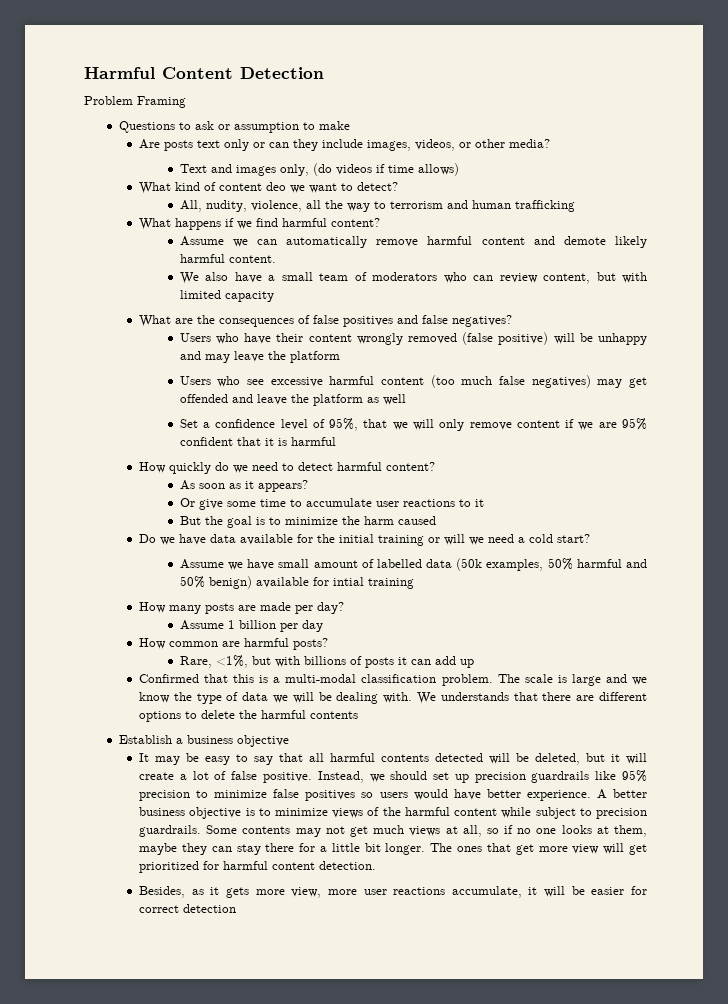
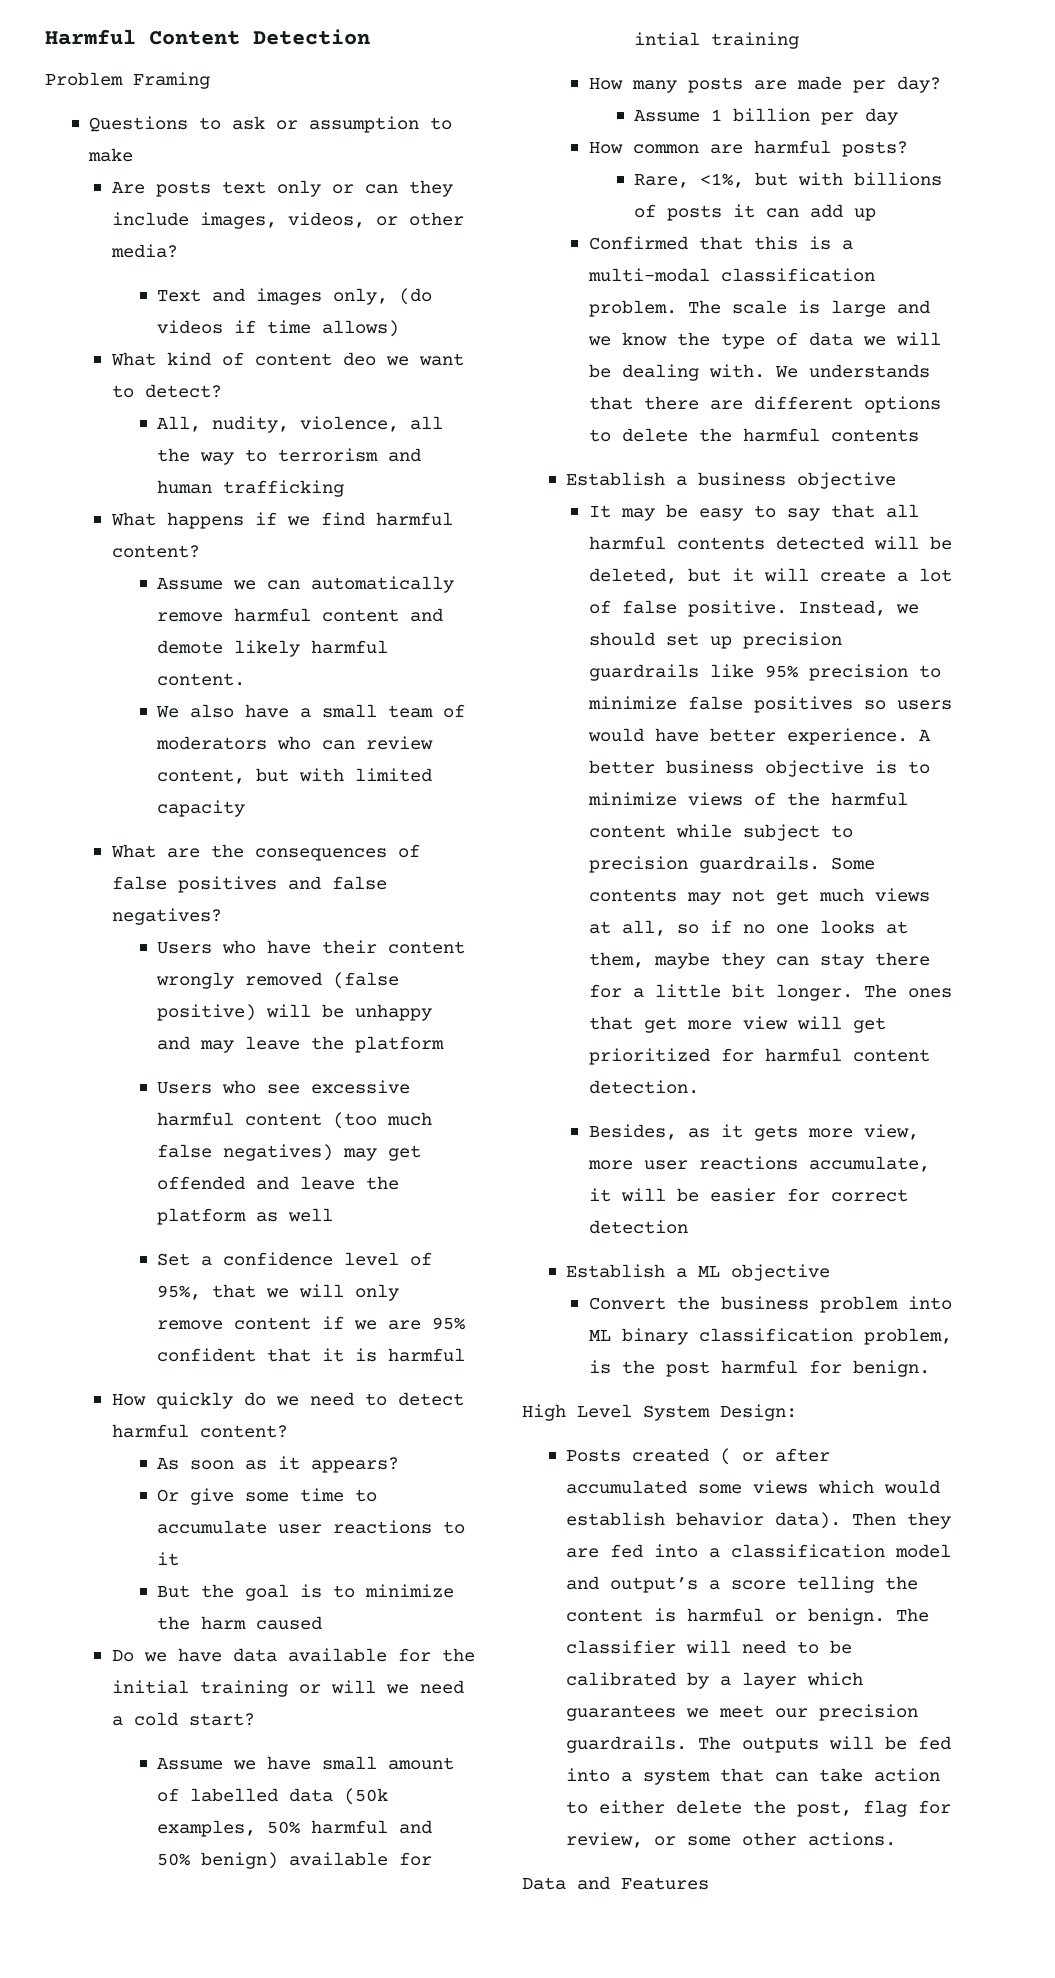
+ Establish a ML objective
+ Convert the business problem into ML binary classification problem, is the post harmful for benign.
+ High Level System Design:
+ Posts created ( or after accumulated some views which would establish behavior data). Then they are fed into a classification model and output’s a score telling the content is harmful or benign. The classifier will need to be calibrated by a layer which guarantees we meet our precision guardrails. The outputs will be fed into a system that can take action to either delete the post, flag for review, or some other actions.
+ Data and Features

